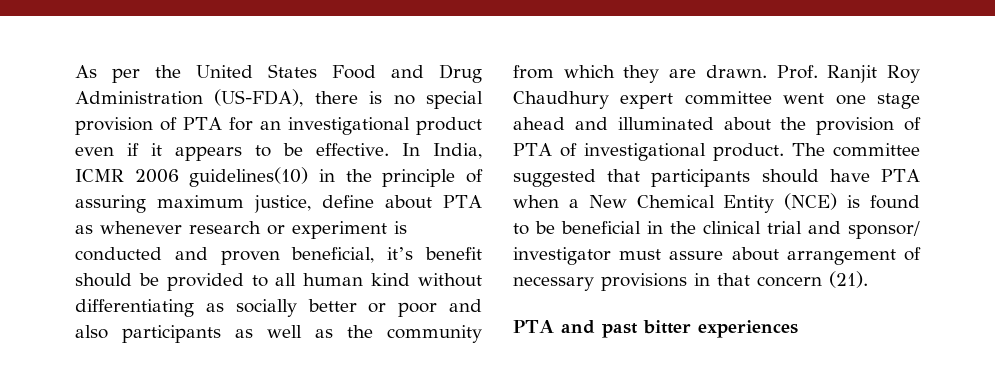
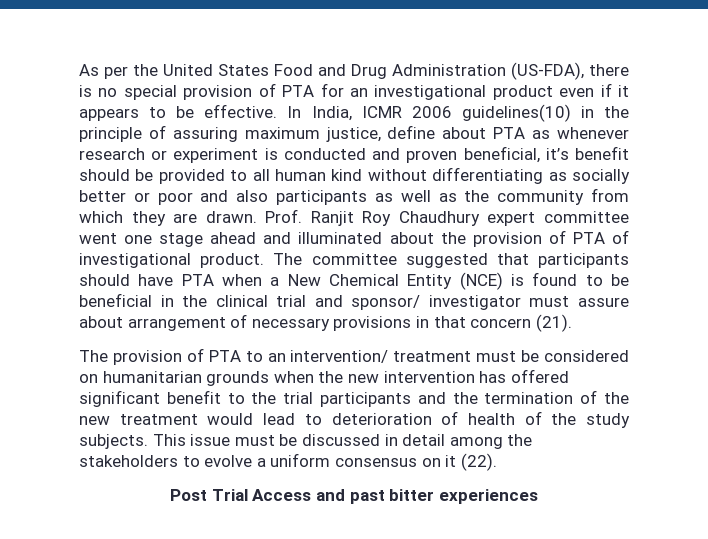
- PTA and past bitter experiences
+ The provision of PTA to an intervention/ treatment must be considered on humanitarian grounds when the new intervention has offered significant benefit to the trial participants and the termination of the new treatment would lead to deterioration of health of the study subjects. This issue must be discussed in detail among the stakeholders to evolve a uniform consensus on it (22).
+ Post Trial Access and past bitter experiences

